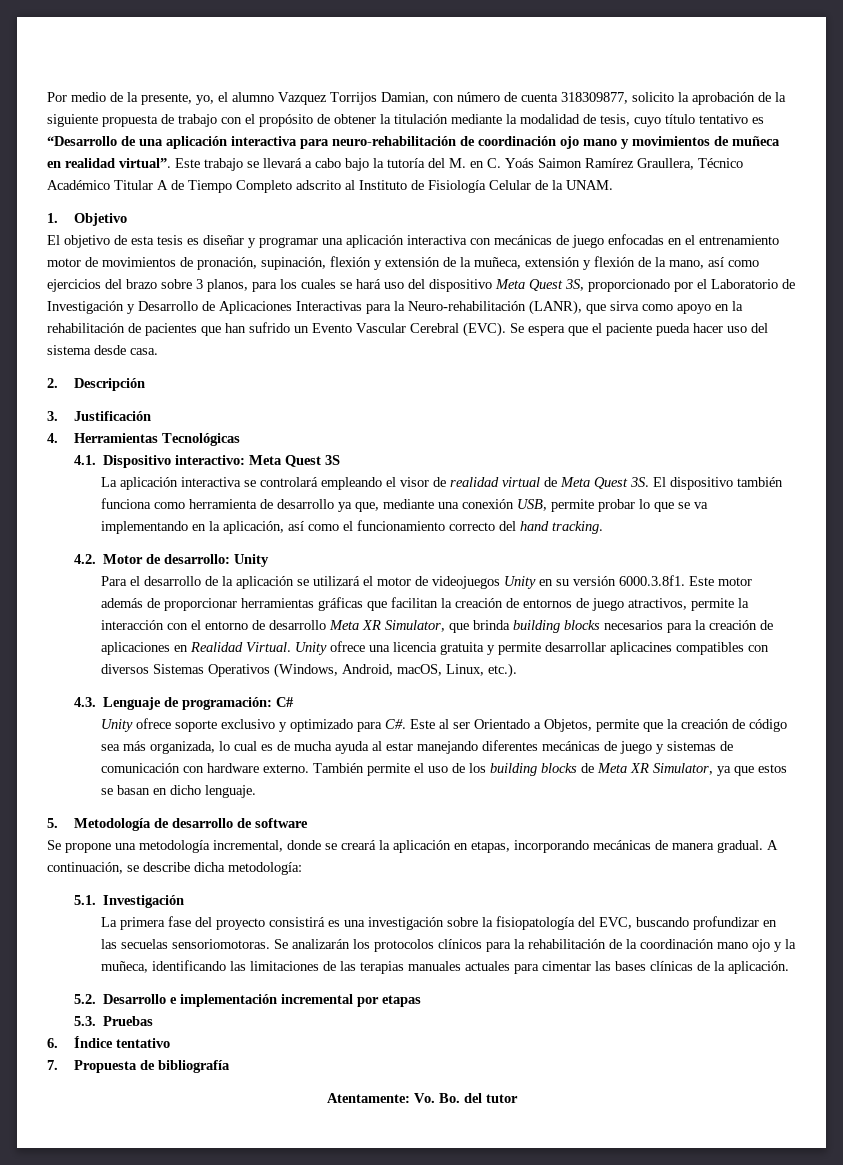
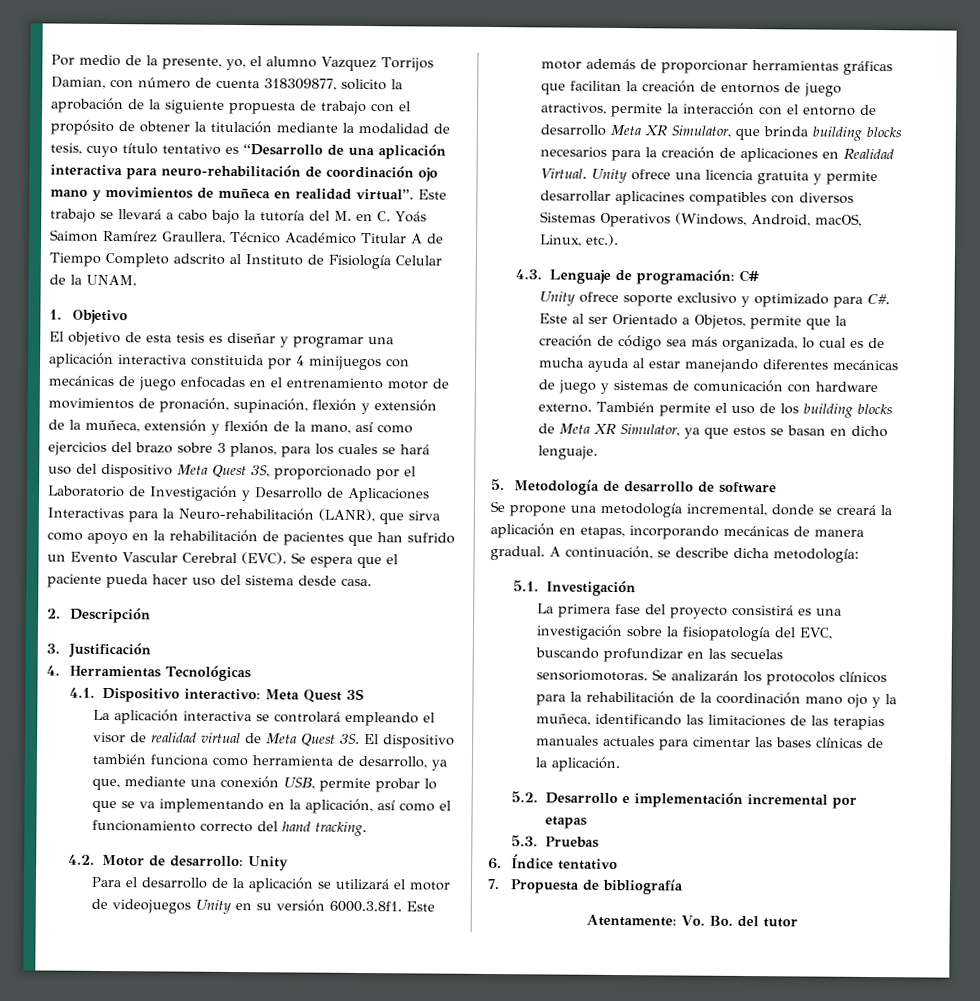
- El objetivo de esta tesis es diseñar y programar una aplicación interactiva con mecánicas de juego enfocadas en el entrenamiento motor de movimientos de pronación, supinación, flexión y extensión de la muñeca, extensión y flexión de la mano, así como ejercicios del brazo sobre 3 planos, para los cuales se hará uso del dispositivo Meta Quest 3S, proporcionado por el Laboratorio de Investigación y Desarrollo de Aplicaciones Interactivas para la Neuro-rehabilitación (LANR), que sirva como apoyo en la rehabilitación de pacientes que han sufrido un Evento Vascular Cerebral (EVC).
+ El objetivo de esta tesis es diseñar y programar una aplicación interactiva constituida por 4 minijuegos con mecánicas de juego enfocadas en el entrenamiento motor de movimientos de pronación, supinación, flexión y extensión de la muñeca, extensión y flexión de la mano, así como ejercicios del brazo sobre 3 planos, para los cuales se hará uso del dispositivo Meta Quest 3S, proporcionado por el Laboratorio de Investigación y Desarrollo de Aplicaciones Interactivas para la Neuro-rehabilitación (LANR), que sirva como apoyo en la rehabilitación de pacientes que han sufrido un Evento Vascular Cerebral (EVC).
- El dispositivo también funciona como herramienta de desarrollo ya que, mediante una conexión USB, permite probar lo que se va implementando en la aplicación, así como el funcionamiento correcto del hand tracking.
+ El dispositivo también funciona como herramienta de desarrollo, ya que, mediante una conexión USB, permite probar lo que se va implementando en la aplicación, así como el funcionamiento correcto del hand tracking.

